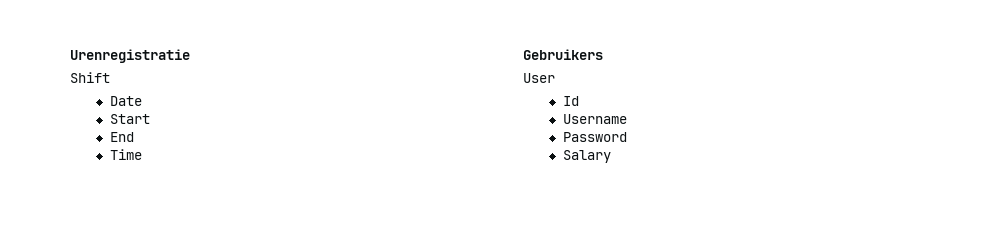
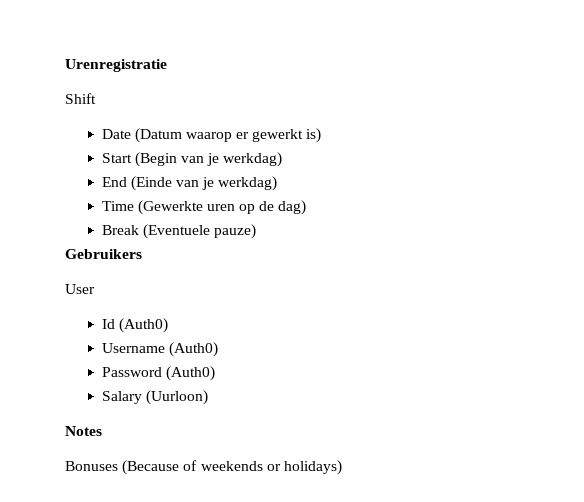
- Date
- Start
- End
- Time
+ Date (Datum waarop er gewerkt is)
+ Start (Begin van je werkdag)
+ End (Einde van je werkdag)
+ Time (Gewerkte uren op de dag)
+ Break (Eventuele pauze)
- Id
+ Id (Auth0)
- Username
+ Username (Auth0)
- Password
+ Password (Auth0)
- Salary
+ Salary (Uurloon)
+ Notes
+ Bonuses (Because of weekends or holidays)

